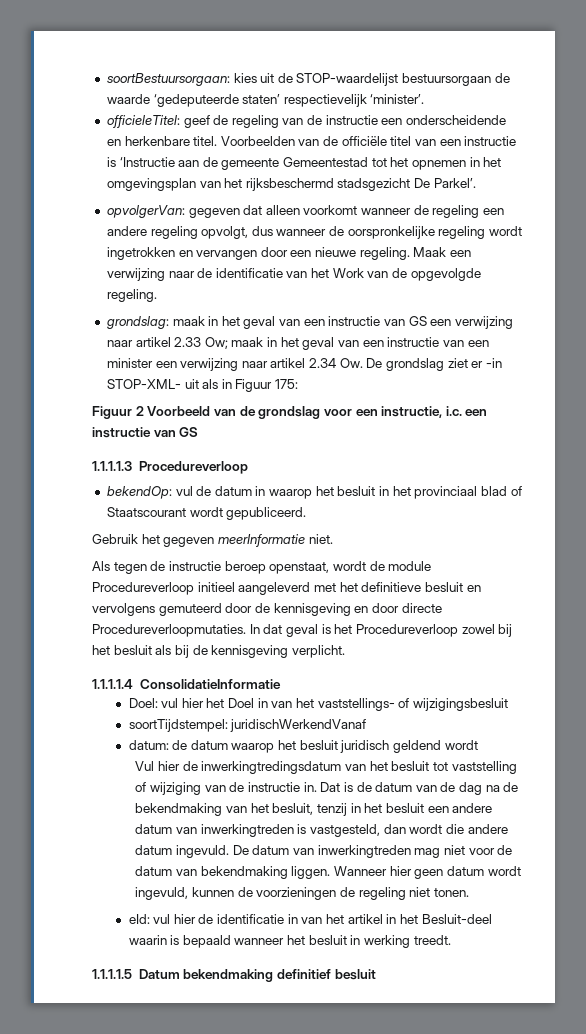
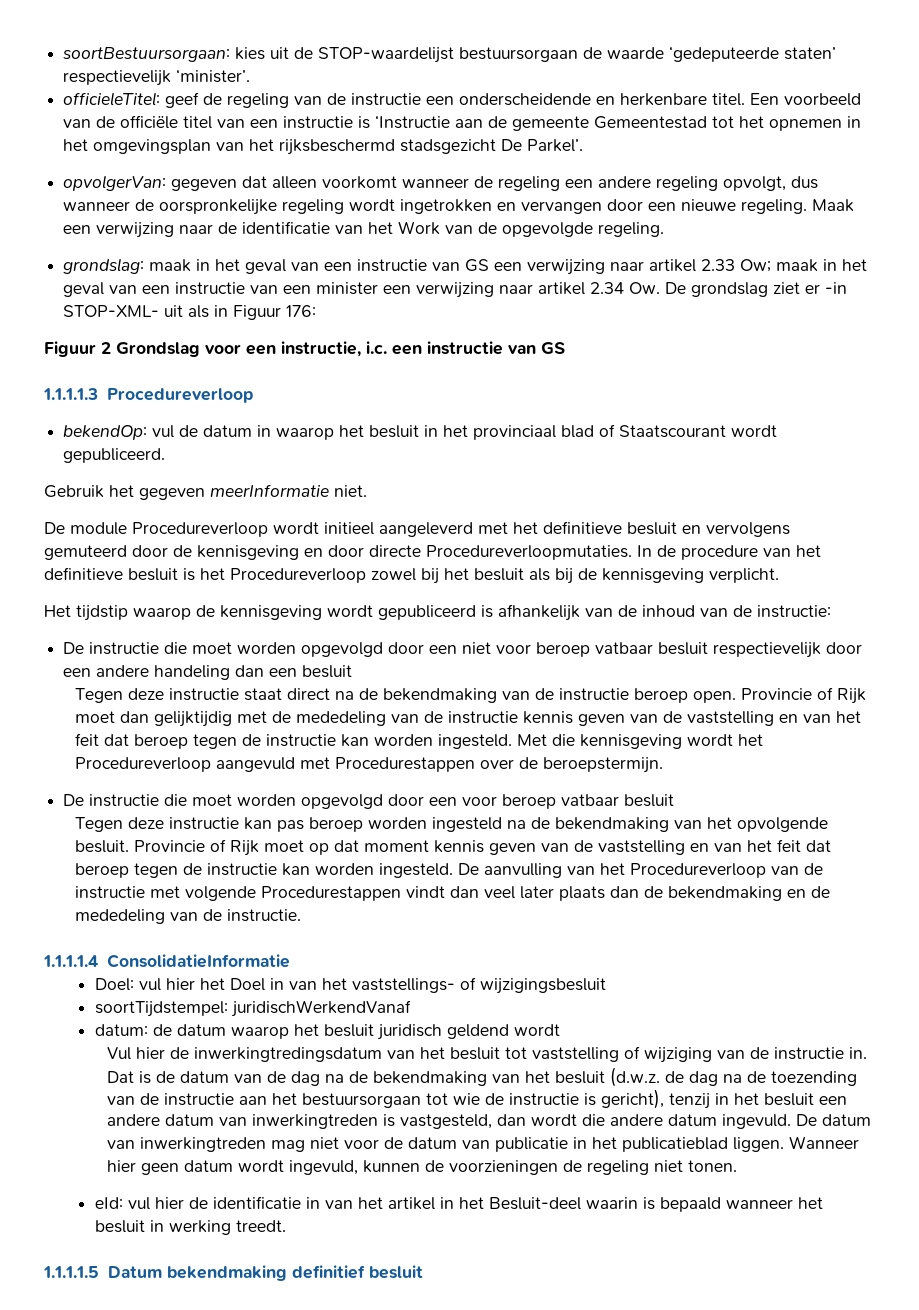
- Voorbeelden van de officiële titel van een instructie is ‘Instructie aan de gemeente Gemeentestad tot het opnemen in het omgevingsplan van het rijksbeschermd stadsgezicht De Parkel’.
+ Een voorbeeld van de officiële titel van een instructie is ‘Instructie aan de gemeente Gemeentestad tot het opnemen in het omgevingsplan van het rijksbeschermd stadsgezicht De Parkel’.
- grondslag: maak in het geval van een instructie van GS een verwijzing naar artikel 2.33 Ow; maak in het geval van een instructie van een minister een verwijzing naar artikel 2.34 Ow. De grondslag ziet er -in STOP-XML- uit als in Figuur 175:
+ grondslag: maak in het geval van een instructie van GS een verwijzing naar artikel 2.33 Ow; maak in het geval van een instructie van een minister een verwijzing naar artikel 2.34 Ow. De grondslag ziet er -in STOP-XML- uit als in Figuur 176:
- Figuur 2 Voorbeeld van de grondslag voor een instructie, i.c. een instructie van GS
+ Figuur 2 Grondslag voor een instructie, i.c. een instructie van GS
- Als tegen de instructie beroep openstaat, wordt de module Procedureverloop initieel aangeleverd met het definitieve besluit en vervolgens gemuteerd door de kennisgeving en door directe Procedureverloopmutaties.
+ De module Procedureverloop wordt initieel aangeleverd met het definitieve besluit en vervolgens gemuteerd door de kennisgeving en door directe Procedureverloopmutaties.
- In dat geval is het Procedureverloop zowel bij het besluit als bij de kennisgeving verplicht.
+ In de procedure van het definitieve besluit is het Procedureverloop zowel bij het besluit als bij de kennisgeving verplicht.
+ Het tijdstip waarop de kennisgeving wordt gepubliceerd is afhankelijk van de inhoud van de instructie:
+ De instructie die moet worden opgevolgd door een niet voor beroep vatbaar besluit respectievelijk door een andere handeling dan een besluit
+ Tegen deze instructie staat direct na de bekendmaking van de instructie beroep open. Provincie of Rijk moet dan gelijktijdig met de mededeling van de instructie kennis geven van de vaststelling en van het feit dat beroep tegen de instructie kan worden ingesteld. Met die kennisgeving wordt het Procedureverloop aangevuld met Procedurestappen over de beroepstermijn.
+ De instructie die moet worden opgevolgd door een voor beroep vatbaar besluit
+ Tegen deze instructie kan pas beroep worden ingesteld na de bekendmaking van het opvolgende besluit. Provincie of Rijk moet op dat moment kennis geven van de vaststelling en van het feit dat beroep tegen de instructie kan worden ingesteld. De aanvulling van het Procedureverloop van de instructie met volgende Procedurestappen vindt dan veel later plaats dan de bekendmaking en de mededeling van de instructie.
- Dat is de datum van de dag na de bekendmaking van het besluit, tenzij in het besluit een andere datum van inwerkingtreden is vastgesteld, dan wordt die andere datum ingevuld.
+ Dat is de datum van de dag na de bekendmaking van het besluit (d.w.z. de dag na de toezending van de instructie aan het bestuursorgaan tot wie de instructie is gericht), tenzij in het besluit een andere datum van inwerkingtreden is vastgesteld, dan wordt die andere datum ingevuld.
- De datum van inwerkingtreden mag niet voor de datum van bekendmaking liggen.
+ De datum van inwerkingtreden mag niet voor de datum van publicatie in het publicatieblad liggen.

